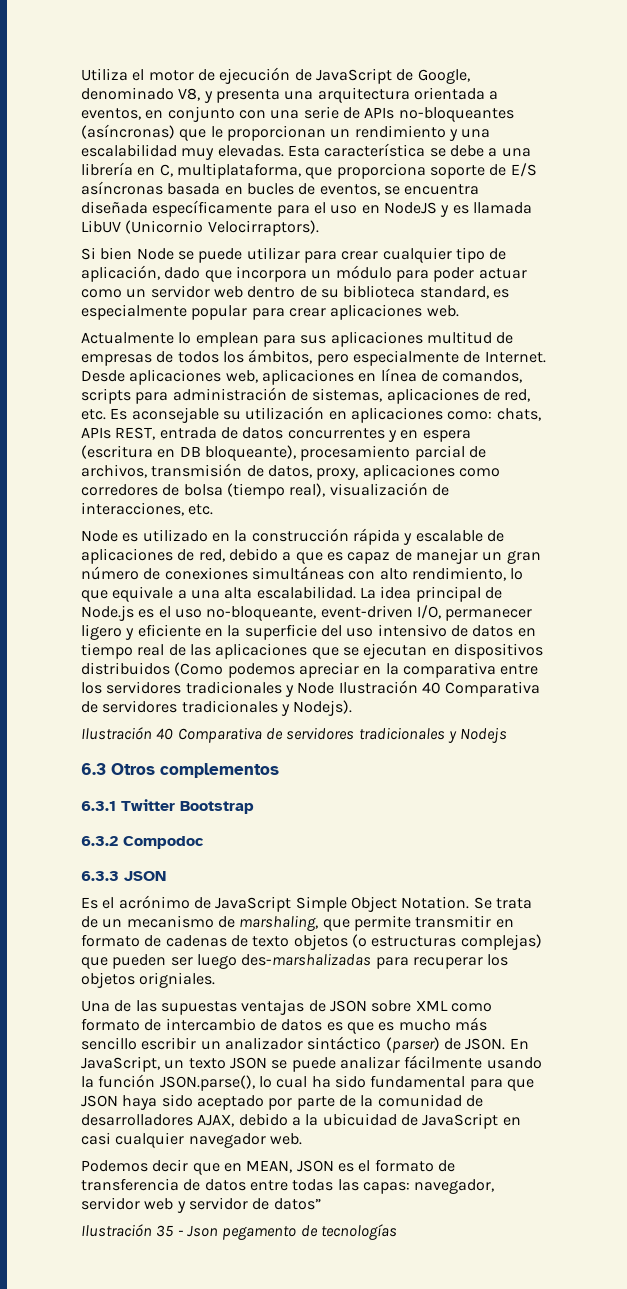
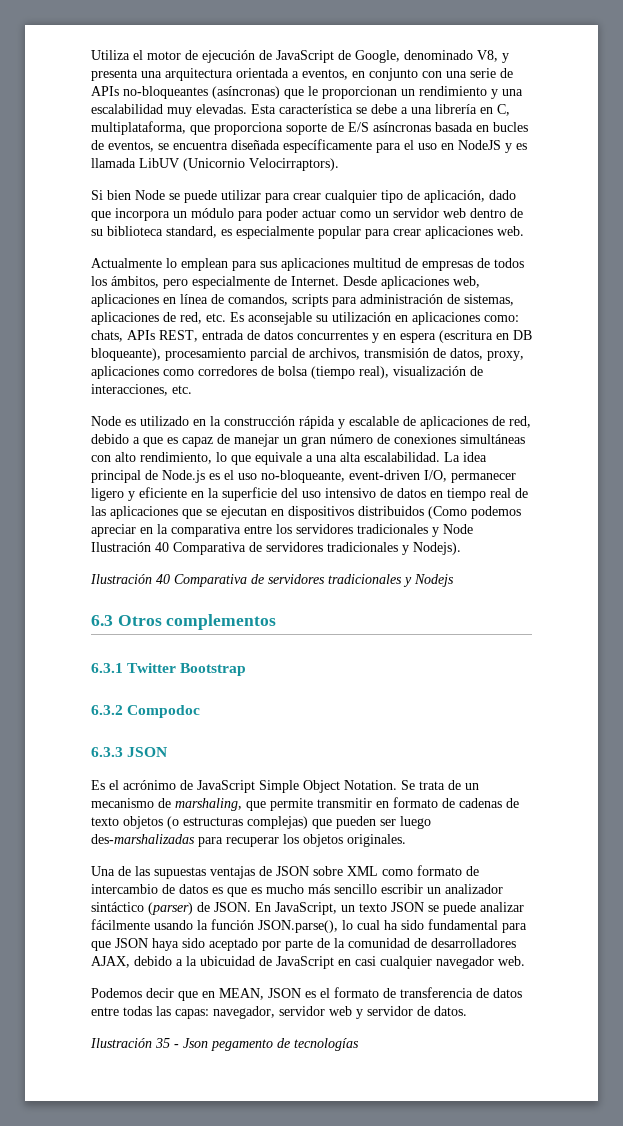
- Se trata de un mecanismo de marshaling, que permite transmitir en formato de cadenas de texto objetos (o estructuras complejas) que pueden ser luego des-marshalizadas para recuperar los objetos origniales.
+ Se trata de un mecanismo de marshaling, que permite transmitir en formato de cadenas de texto objetos (o estructuras complejas) que pueden ser luego des-marshalizadas para recuperar los objetos originales.
- Podemos decir que en MEAN, JSON es el formato de transferencia de datos entre todas las capas: navegador, servidor web y servidor de datos”
+ Podemos decir que en MEAN, JSON es el formato de transferencia de datos entre todas las capas: navegador, servidor web y servidor de datos.

